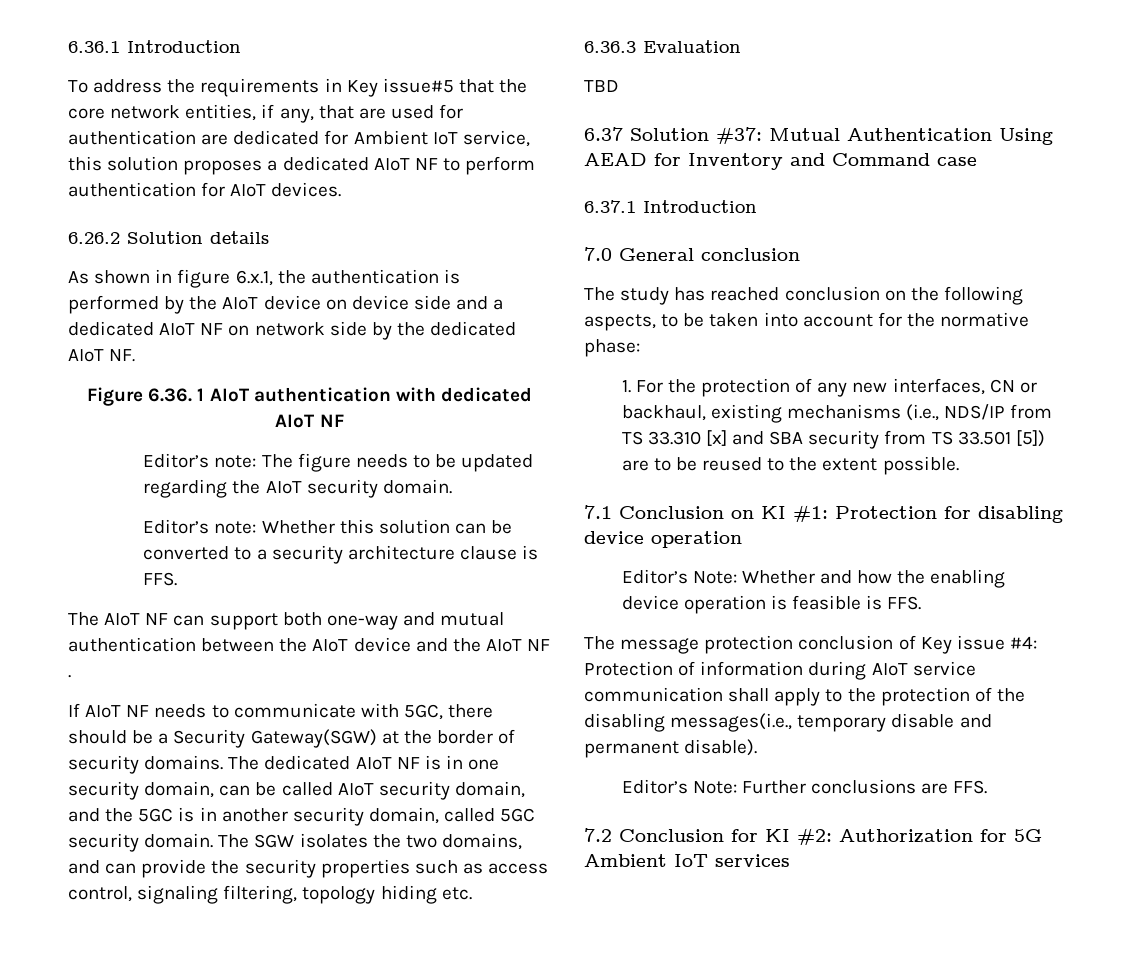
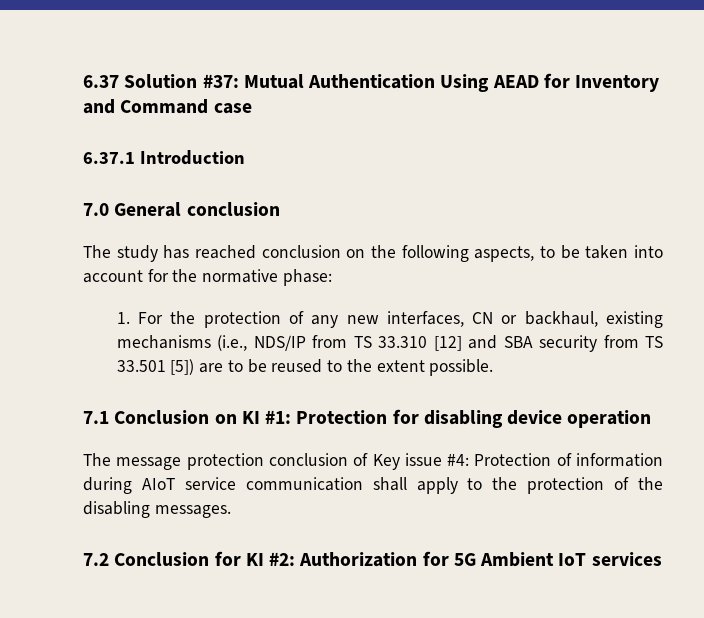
- 6.36.1 Introduction
- To address the requirements in Key issue#5 that the core network entities, if any, that are used for authentication are dedicated for Ambient IoT service, this solution proposes a dedicated AIoT NF to perform authentication for AIoT devices.
- 6.26.2 Solution details
- As shown in figure 6.x.1, the authentication is performed by the AIoT device on device side and a dedicated AIoT NF on network side by the dedicated AIoT NF.
- Figure 6.36. 1 AIoT authentication with dedicated AIoT NF
- Editor’s note: The figure needs to be updated regarding the AIoT security domain.
- Editor’s note: Whether this solution can be converted to a security architecture clause is FFS.
- The AIoT NF can support both one-way and mutual authentication between the AIoT device and the AIoT NF .
- If AIoT NF needs to communicate with 5GC, there should be a Security Gateway(SGW) at the border of security domains. The dedicated AIoT NF is in one security domain, can be called AIoT security domain, and the 5GC is in another security domain, called 5GC security domain. The SGW isolates the two domains, and can provide the security properties such as access control, signaling filtering, topology hiding etc.
- 6.36.3 Evaluation
- TBD
- 1. For the protection of any new interfaces, CN or backhaul, existing mechanisms (i.e., NDS/IP from TS 33.310 [x] and SBA security from TS 33.501 [5]) are to be reused to the extent possible.
+ 1. For the protection of any new interfaces, CN or backhaul, existing mechanisms (i.e., NDS/IP from TS 33.310 [12] and SBA security from TS 33.501 [5]) are to be reused to the extent possible.
- Editor’s Note: Whether and how the enabling device operation is feasible is FFS.
- The message protection conclusion of Key issue #4: Protection of information during AIoT service communication shall apply to the protection of the disabling messages(i.e., temporary disable and permanent disable).
- Editor’s Note: Further conclusions are FFS.
+ The message protection conclusion of Key issue #4: Protection of information during AIoT service communication shall apply to the protection of the disabling messages.

